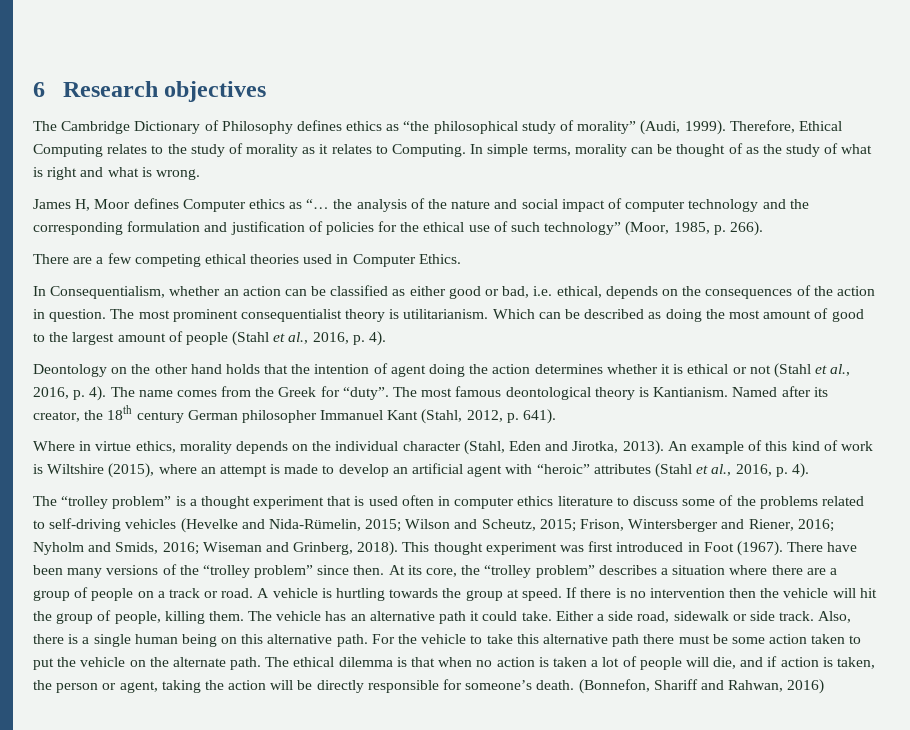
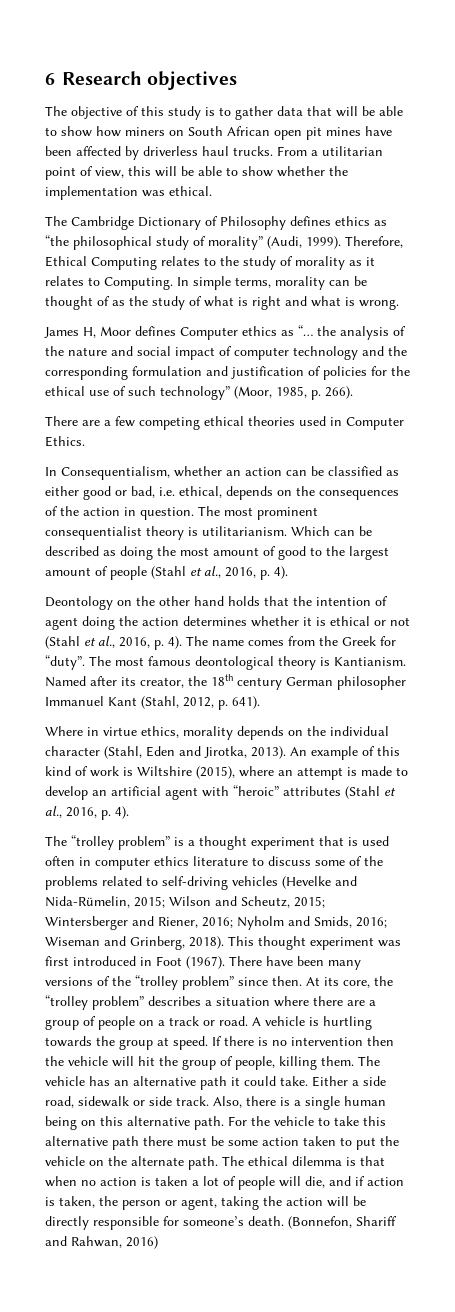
+ The objective of this study is to gather data that will be able to show how miners on South African open pit mines have been affected by driverless haul trucks. From a utilitarian point of view, this will be able to show whether the implementation was ethical.
- The “trolley problem” is a thought experiment that is used often in computer ethics literature to discuss some of the problems related to self-driving vehicles (Hevelke and Nida-Rümelin, 2015; Wilson and Scheutz, 2015; Frison, Wintersberger and Riener, 2016; Nyholm and Smids, 2016; Wiseman and Grinberg, 2018).
+ The “trolley problem” is a thought experiment that is used often in computer ethics literature to discuss some of the problems related to self-driving vehicles (Hevelke and Nida-Rümelin, 2015; Wilson and Scheutz, 2015; Wintersberger and Riener, 2016; Nyholm and Smids, 2016; Wiseman and Grinberg, 2018).

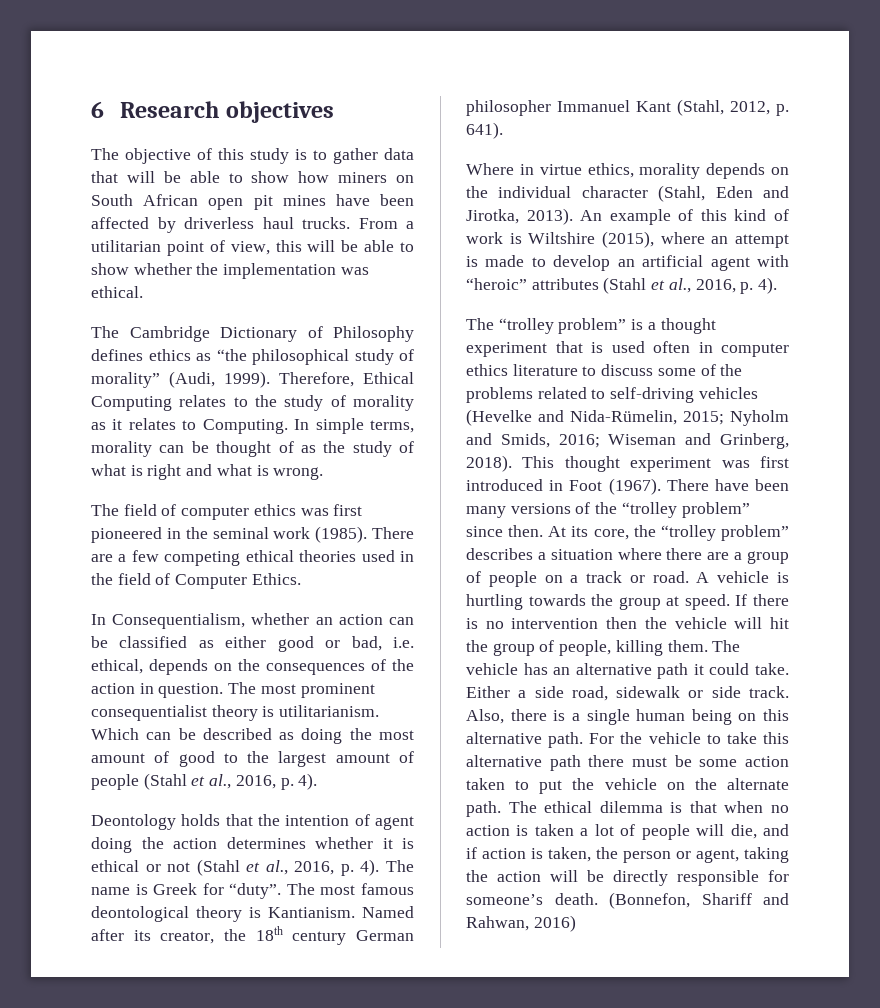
- James H, Moor defines Computer ethics as “… the analysis of the nature and social impact of computer technology and the corresponding formulation and justification of policies for the ethical use of such technology” (Moor, 1985, p. 266).
- There are a few competing ethical theories used in Computer Ethics.
+ The field of computer ethics was first pioneered in the seminal work (1985). There are a few competing ethical theories used in the field of Computer Ethics.
- Deontology on the other hand holds that the intention of agent doing the action determines whether it is ethical or not (Stahl et al., 2016, p. 4).
+ Deontology holds that the intention of agent doing the action determines whether it is ethical or not (Stahl et al., 2016, p. 4).
- The name comes from the Greek for “duty”.
+ The name is Greek for “duty”.
- The “trolley problem” is a thought experiment that is used often in computer ethics literature to discuss some of the problems related to self-driving vehicles (Hevelke and Nida-Rümelin, 2015; Wilson and Scheutz, 2015; Wintersberger and Riener, 2016; Nyholm and Smids, 2016; Wiseman and Grinberg, 2018).
+ The “trolley problem” is a thought experiment that is used often in computer ethics literature to discuss some of the problems related to self-driving vehicles (Hevelke and Nida-Rümelin, 2015; Nyholm and Smids, 2016; Wiseman and Grinberg, 2018).

